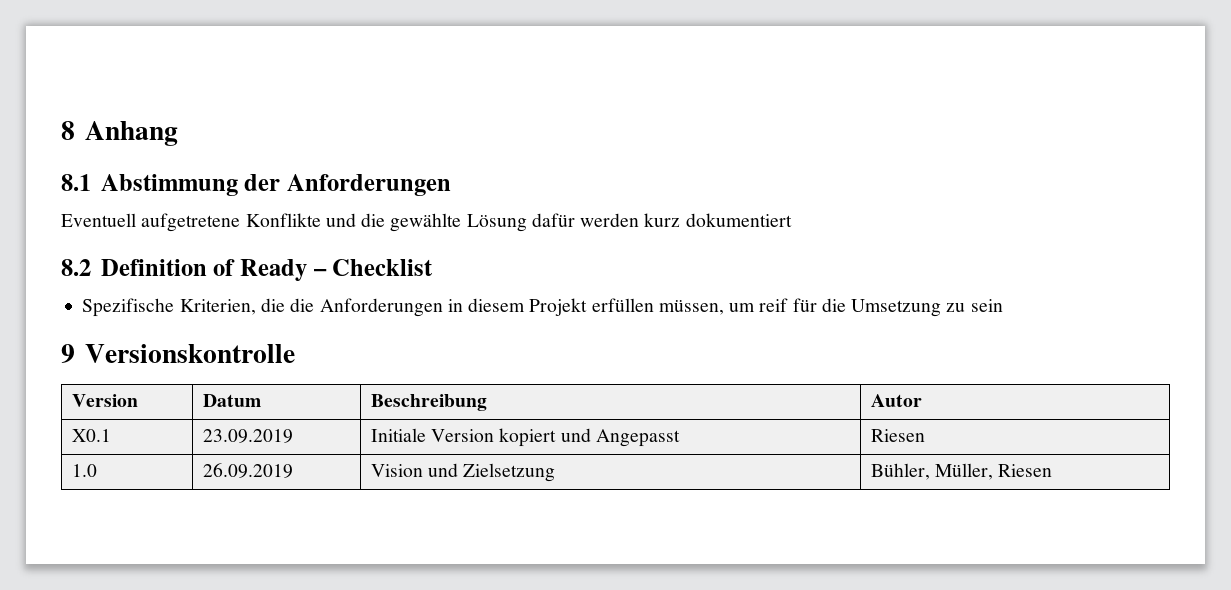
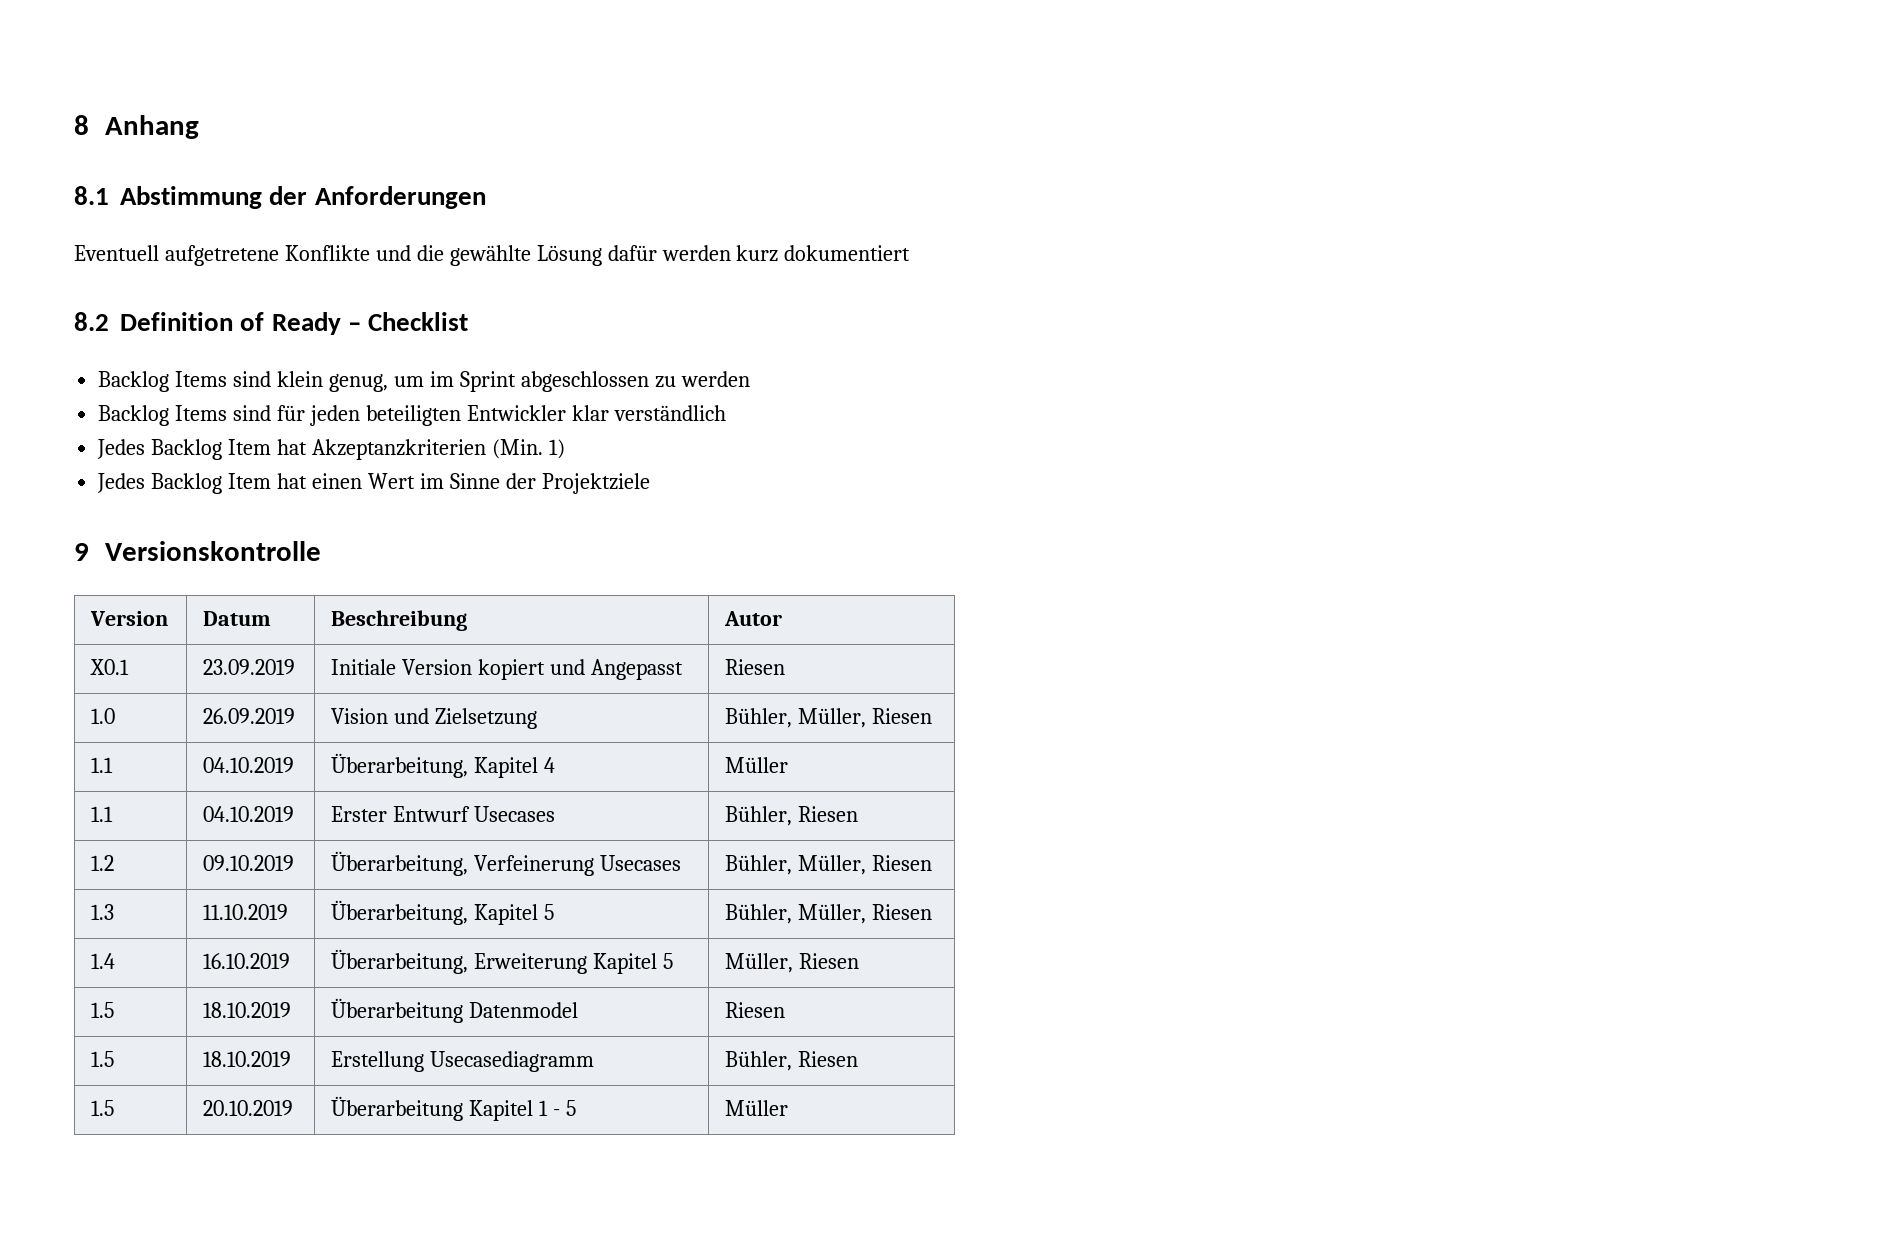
- Spezifische Kriterien, die die Anforderungen in diesem Projekt erfüllen müssen, um reif für die Umsetzung zu sein
+ Backlog Items sind klein genug, um im Sprint abgeschlossen zu werden
+ Backlog Items sind für jeden beteiligten Entwickler klar verständlich
+ Jedes Backlog Item hat Akzeptanzkriterien (Min. 1)
+ Jedes Backlog Item hat einen Wert im Sinne der Projektziele
+ 1.1 | 04.10.2019 | Überarbeitung, Kapitel 4 | Müller
+ 1.1 | 04.10.2019 | Erster Entwurf Usecases | Bühler, Riesen
+ 1.2 | 09.10.2019 | Überarbeitung, Verfeinerung Usecases | Bühler, Müller, Riesen
+ 1.3 | 11.10.2019 | Überarbeitung, Kapitel 5 | Bühler, Müller, Riesen
+ 1.4 | 16.10.2019 | Überarbeitung, Erweiterung Kapitel 5 | Müller, Riesen
+ 1.5 | 18.10.2019 | Überarbeitung Datenmodel | Riesen
+ 1.5 | 18.10.2019 | Erstellung Usecasediagramm | Bühler, Riesen
+ 1.5 | 20.10.2019 | Überarbeitung Kapitel 1 - 5 | Müller

